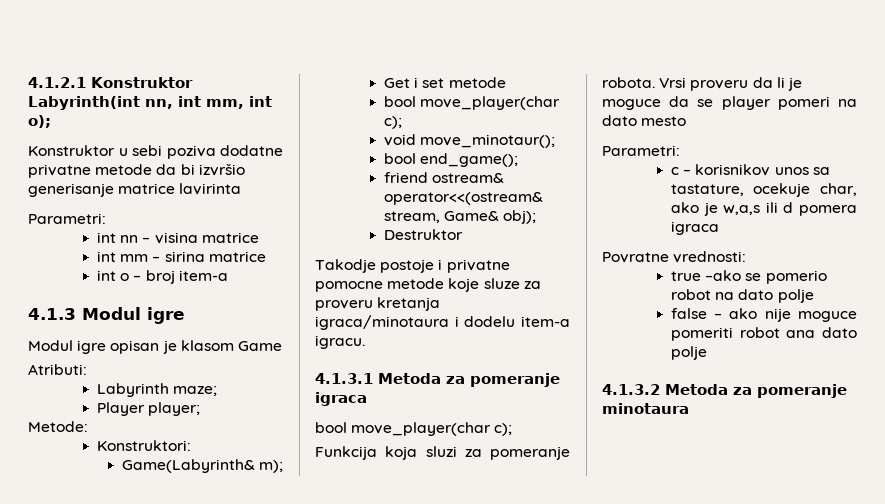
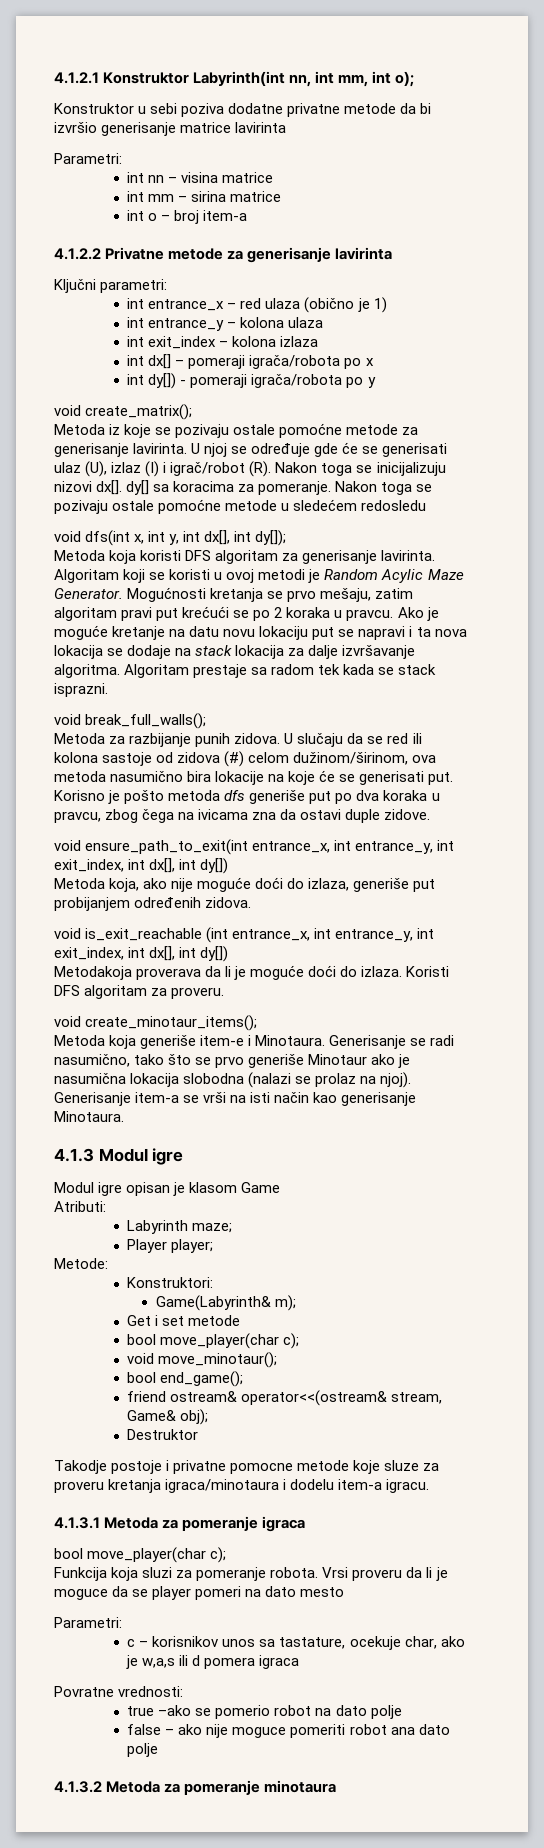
+ 4.1.2.2 Privatne metode za generisanje lavirinta
+ Ključni parametri:
+ int entrance_x – red ulaza (obično je 1)
+ int entrance_y – kolona ulaza
+ int exit_index – kolona izlaza
+ int dx[] – pomeraji igrača/robota po x
+ int dy[]) - pomeraji igrača/robota po y
+ void create_matrix();
+ Metoda iz koje se pozivaju ostale pomoćne metode za generisanje lavirinta. U njoj se određuje gde će se generisati ulaz (U), izlaz (I) i igrač/robot (R). Nakon toga se inicijalizuju nizovi dx[]. dy[] sa koracima za pomeranje. Nakon toga se pozivaju ostale pomoćne metode u sledećem redosledu
+ void dfs(int x, int y, int dx[], int dy[]);
+ Metoda koja koristi DFS algoritam za generisanje lavirinta. Algoritam koji se koristi u ovoj metodi je Random Acylic Maze Generator. Mogućnosti kretanja se prvo mešaju, zatim algoritam pravi put krećući se po 2 koraka u pravcu. Ako je moguće kretanje na datu novu lokaciju put se napravi i ta nova lokacija se dodaje na stack lokacija za dalje izvršavanje algoritma. Algoritam prestaje sa radom tek kada se stack isprazni.
+ void break_full_walls();
+ Metoda za razbijanje punih zidova. U slučaju da se red ili kolona sastoje od zidova (#) celom dužinom/širinom, ova metoda nasumično bira lokacije na koje će se generisati put. Korisno je pošto metoda dfs generiše put po dva koraka u pravcu, zbog čega na ivicama zna da ostavi duple zidove.
+ void ensure_path_to_exit(int entrance_x, int entrance_y, int exit_index, int dx[], int dy[])
+ Metoda koja, ako nije moguće doći do izlaza, generiše put probijanjem određenih zidova.
+ void is_exit_reachable (int entrance_x, int entrance_y, int exit_index, int dx[], int dy[])
+ Metodakoja proverava da li je moguće doći do izlaza. Koristi DFS algoritam za proveru.
+ void create_minotaur_items();
+ Metoda koja generiše item-e i Minotaura. Generisanje se radi nasumično, tako što se prvo generiše Minotaur ako je nasumična lokacija slobodna (nalazi se prolaz na njoj). Generisanje item-a se vrši na isti način kao generisanje Minotaura.

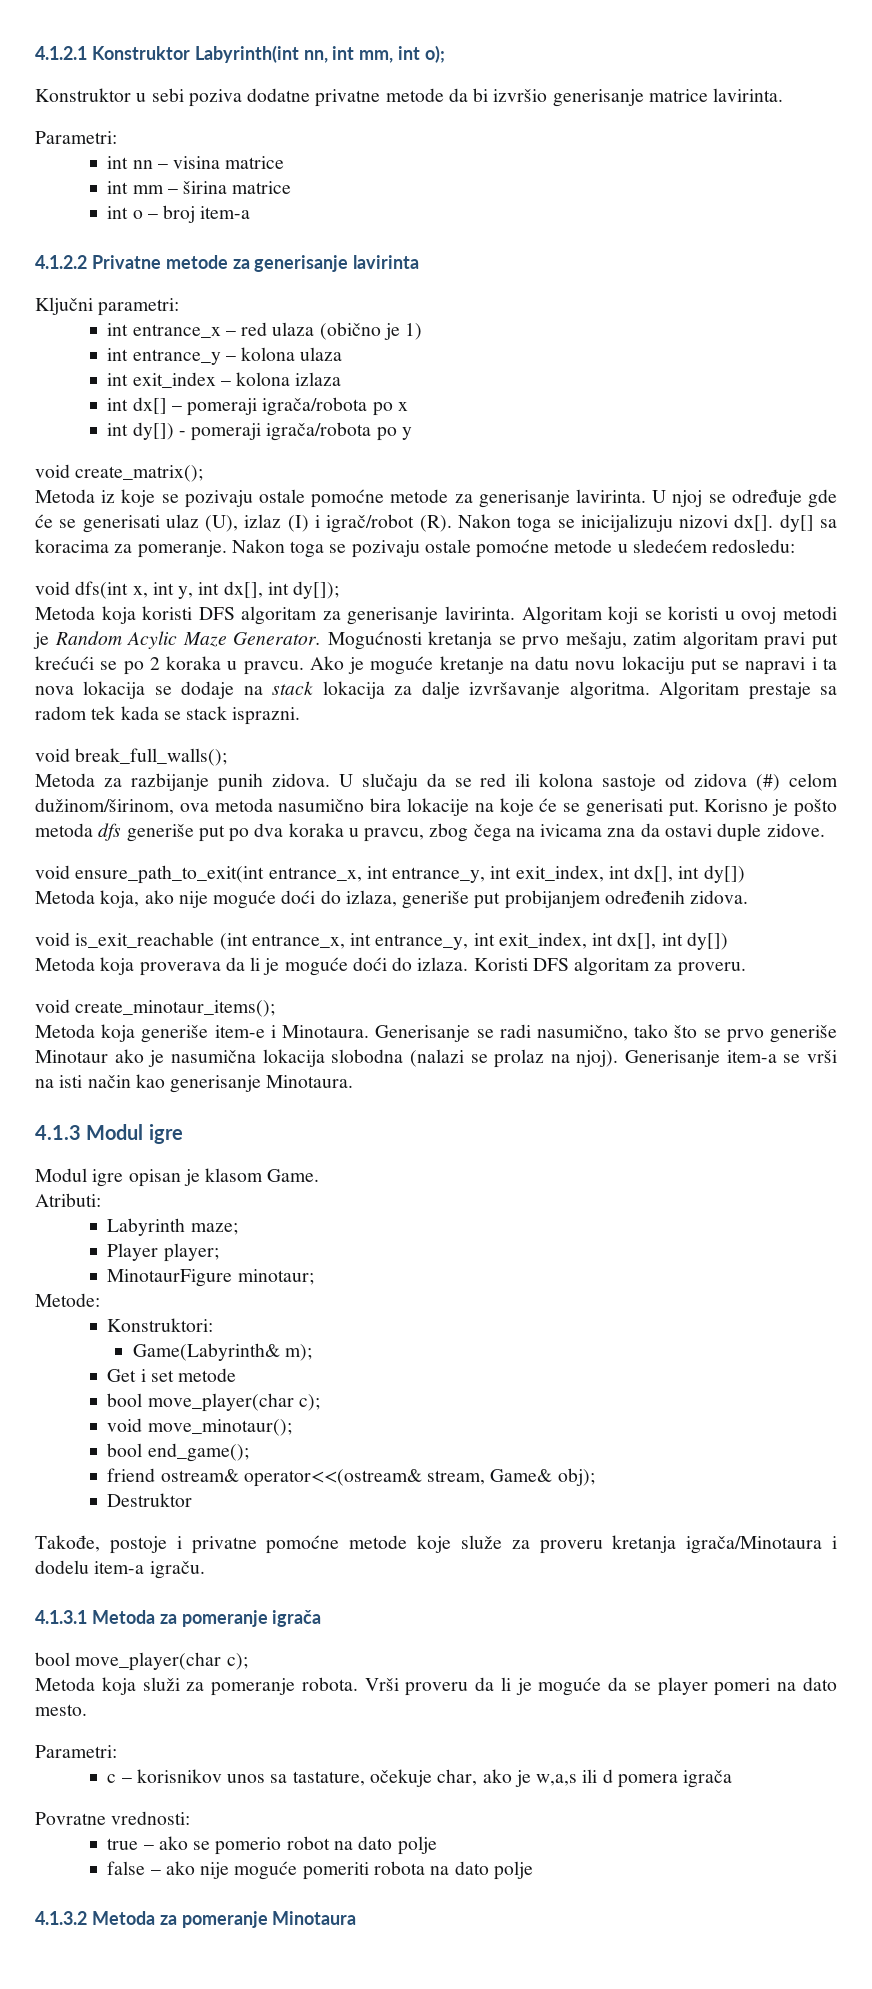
- Konstruktor u sebi poziva dodatne privatne metode da bi izvršio generisanje matrice lavirinta
+ Konstruktor u sebi poziva dodatne privatne metode da bi izvršio generisanje matrice lavirinta.
- int mm – sirina matrice
+ int mm – širina matrice
- Nakon toga se pozivaju ostale pomoćne metode u sledećem redosledu
+ Nakon toga se pozivaju ostale pomoćne metode u sledećem redosledu:
- Metodakoja proverava da li je moguće doći do izlaza.
+ Metoda koja proverava da li je moguće doći do izlaza.
- Modul igre opisan je klasom Game
+ Modul igre opisan je klasom Game.
+ MinotaurFigure minotaur;
- Takodje postoje i privatne pomocne metode koje sluze za proveru kretanja igraca/minotaura i dodelu item-a igracu.
+ Takođe, postoje i privatne pomoćne metode koje služe za proveru kretanja igrača/Minotaura i dodelu item-a igraču.
- 4.1.3.1 Metoda za pomeranje igraca
+ 4.1.3.1 Metoda za pomeranje igrača
  bool move_player(char c);
- Funkcija koja sluzi za pomeranje robota.
+ Metoda koja služi za pomeranje robota.
- Vrsi proveru da li je moguce da se player pomeri na dato mesto
+ Vrši proveru da li je moguće da se player pomeri na dato mesto.
- c – korisnikov unos sa tastature, ocekuje char, ako je w,a,s ili d pomera igraca
+ c – korisnikov unos sa tastature, očekuje char, ako je w,a,s ili d pomera igrača
- true –ako se pomerio robot na dato polje
+ true – ako se pomerio robot na dato polje
- false – ako nije moguce pomeriti robot ana dato polje
+ false – ako nije moguće pomeriti robota na dato polje
- 4.1.3.2 Metoda za pomeranje minotaura
+ 4.1.3.2 Metoda za pomeranje Minotaura

